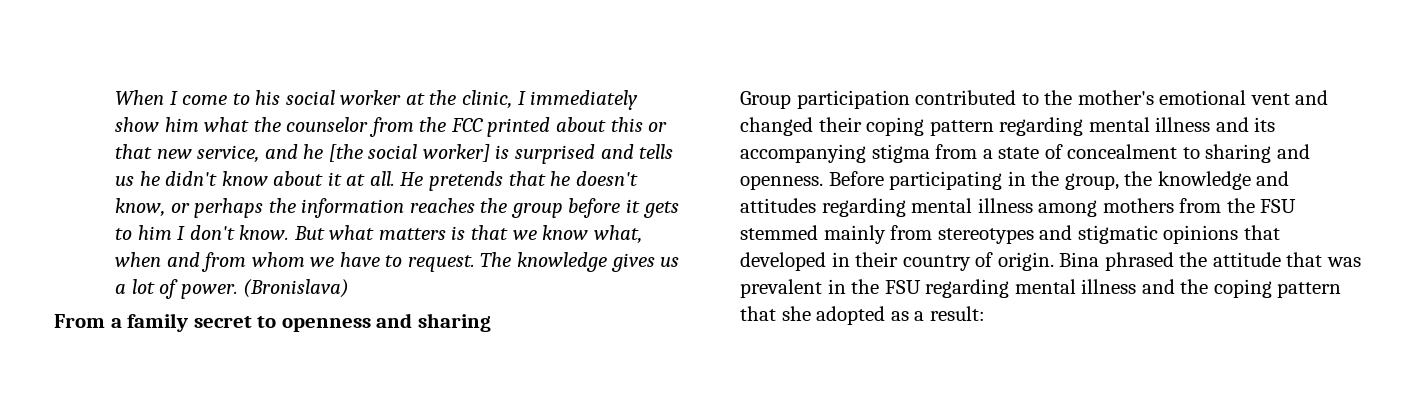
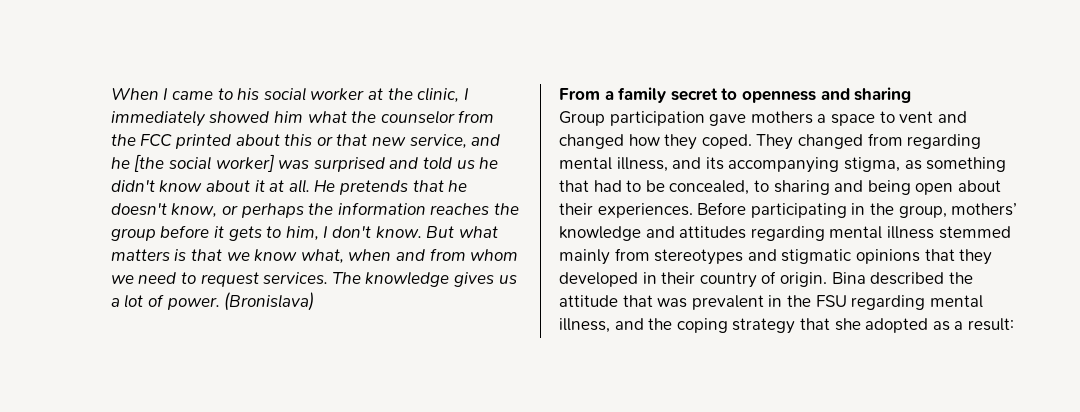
- When I come to his social worker at the clinic, I immediately show him what the counselor from the FCC printed about this or that new service, and he [the social worker] is surprised and tells us he didn't know about it at all.
+ When I came to his social worker at the clinic, I immediately showed him what the counselor from the FCC printed about this or that new service, and he [the social worker] was surprised and told us he didn't know about it at all.
- He pretends that he doesn't know, or perhaps the information reaches the group before it gets to him I don't know.
+ He pretends that he doesn't know, or perhaps the information reaches the group before it gets to him, I don't know.
- But what matters is that we know what, when and from whom we have to request.
+ But what matters is that we know what, when and from whom we need to request services.
- Group participation contributed to the mother's emotional vent and changed their coping pattern regarding mental illness and its accompanying stigma from a state of concealment to sharing and openness.
+ Group participation gave mothers a space to vent and changed how they coped. They changed from regarding mental illness, and its accompanying stigma, as something that had to be concealed, to sharing and being open about their experiences.
- Before participating in the group, the knowledge and attitudes regarding mental illness among mothers from the FSU stemmed mainly from stereotypes and stigmatic opinions that developed in their country of origin.
+ Before participating in the group, mothers’ knowledge and attitudes regarding mental illness stemmed mainly from stereotypes and stigmatic opinions that they developed in their country of origin.
- Bina phrased the attitude that was prevalent in the FSU regarding mental illness and the coping pattern that she adopted as a result:
+ Bina described the attitude that was prevalent in the FSU regarding mental illness, and the coping strategy that she adopted as a result:

